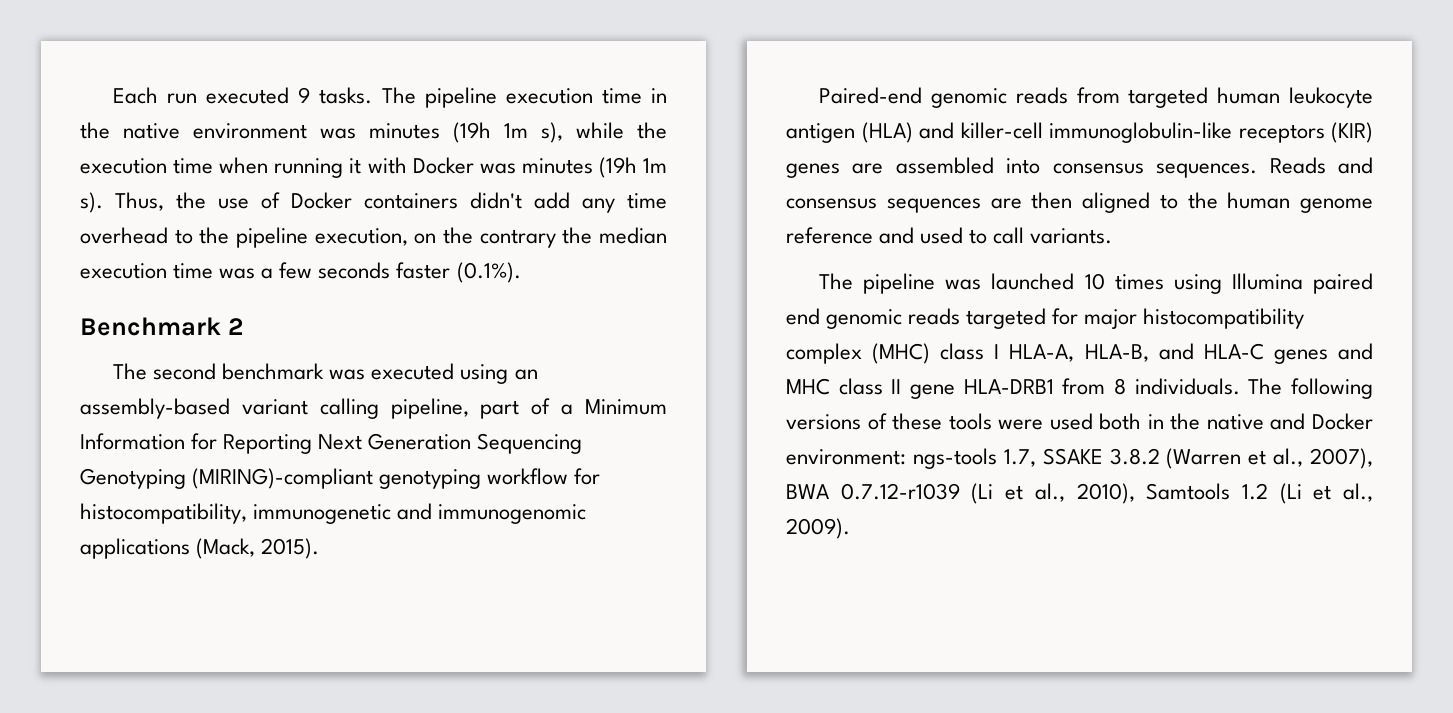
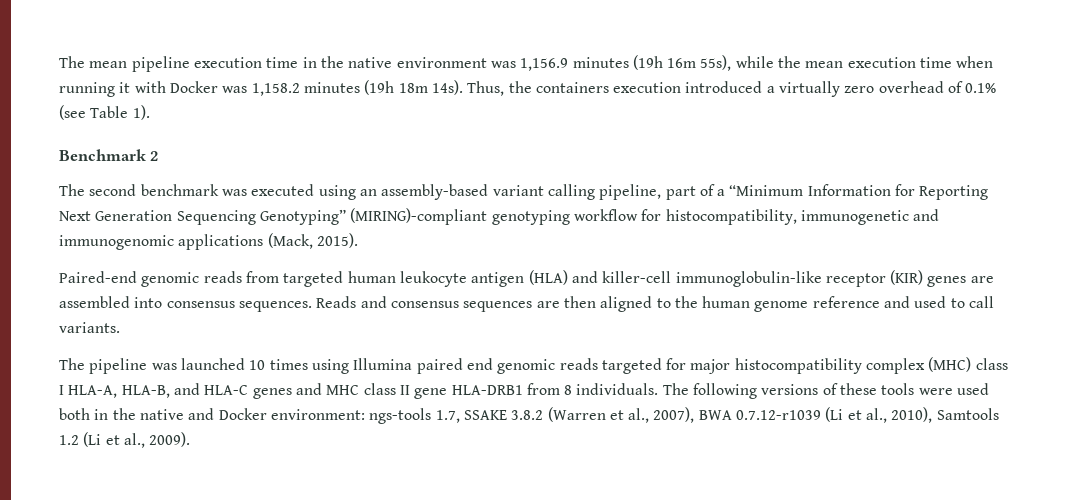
- Each run executed 9 tasks. The pipeline execution time in the native environment was minutes (19h 1m s), while the execution time when running it with Docker was minutes (19h 1m s). Thus, the use of Docker containers didn't add any time overhead to the pipeline execution, on the contrary the median execution time was a few seconds faster (0.1%).
+ The mean pipeline execution time in the native environment was 1,156.9 minutes (19h 16m 55s), while the mean execution time when running it with Docker was 1,158.2 minutes (19h 18m 14s). Thus, the containers execution introduced a virtually zero overhead of 0.1% (see Table 1).
- The second benchmark was executed using an assembly-based variant calling pipeline, part of a Minimum Information for Reporting Next Generation Sequencing Genotyping (MIRING)-compliant genotyping workflow for histocompatibility, immunogenetic and immunogenomic applications (Mack, 2015).
+ The second benchmark was executed using an assembly-based variant calling pipeline, part of a “Minimum Information for Reporting Next Generation Sequencing Genotyping” (MIRING)-compliant genotyping workflow for histocompatibility, immunogenetic and immunogenomic applications (Mack, 2015).
- Paired-end genomic reads from targeted human leukocyte antigen (HLA) and killer-cell immunoglobulin-like receptors (KIR) genes are assembled into consensus sequences.
+ Paired-end genomic reads from targeted human leukocyte antigen (HLA) and killer-cell immunoglobulin-like receptor (KIR) genes are assembled into consensus sequences.

